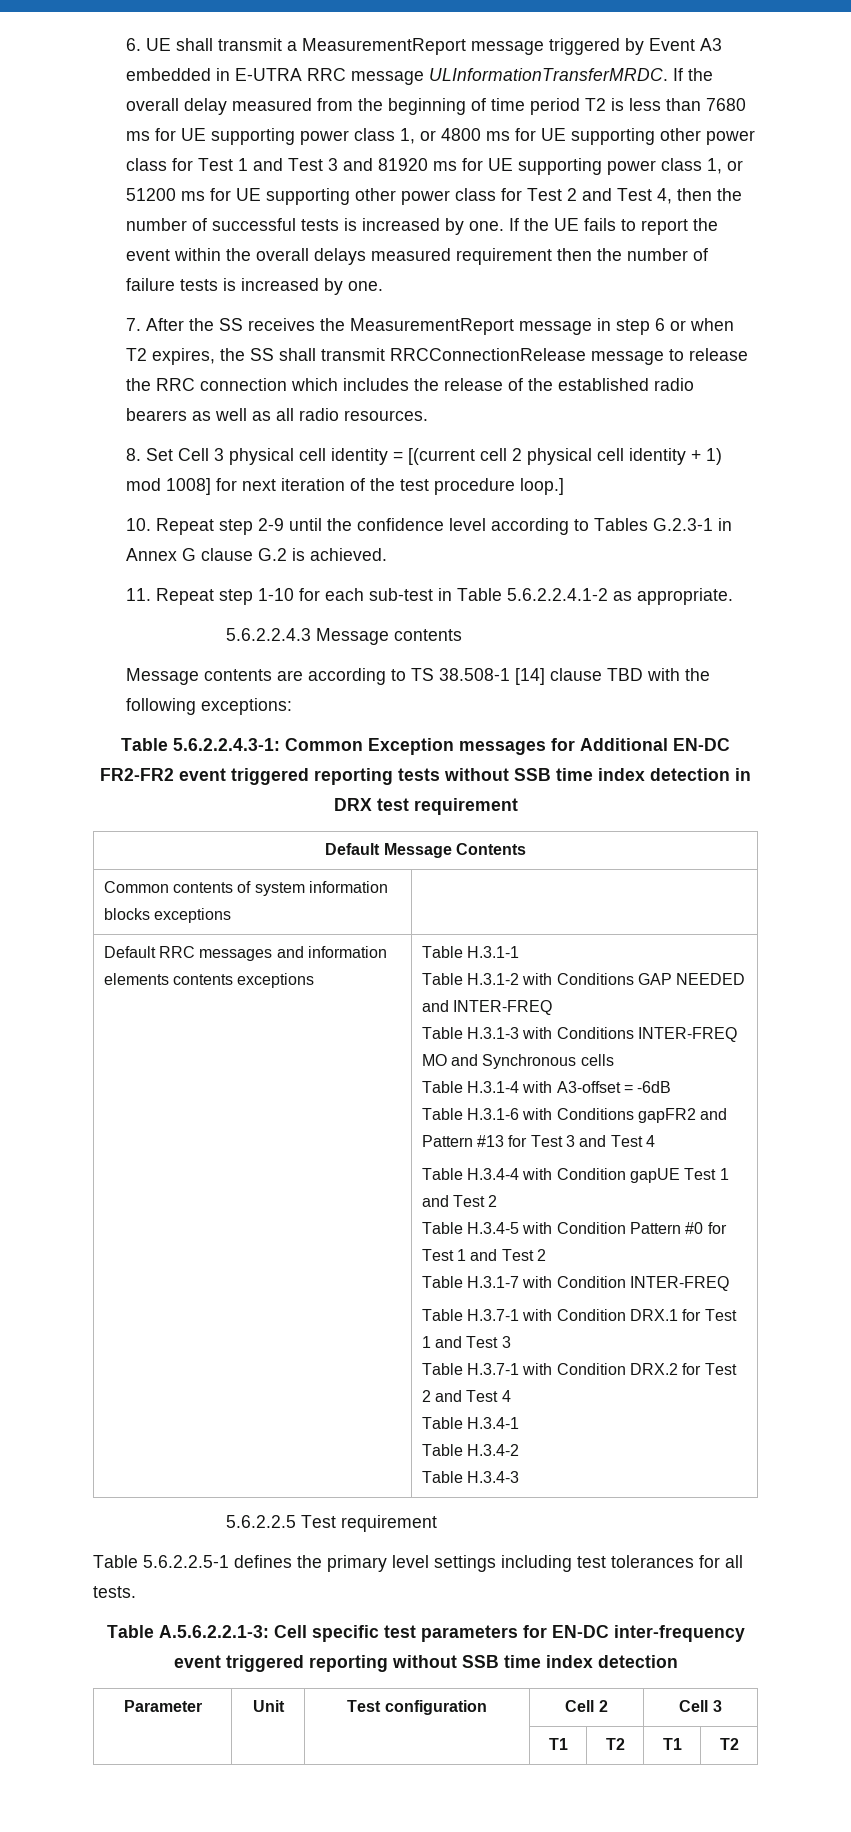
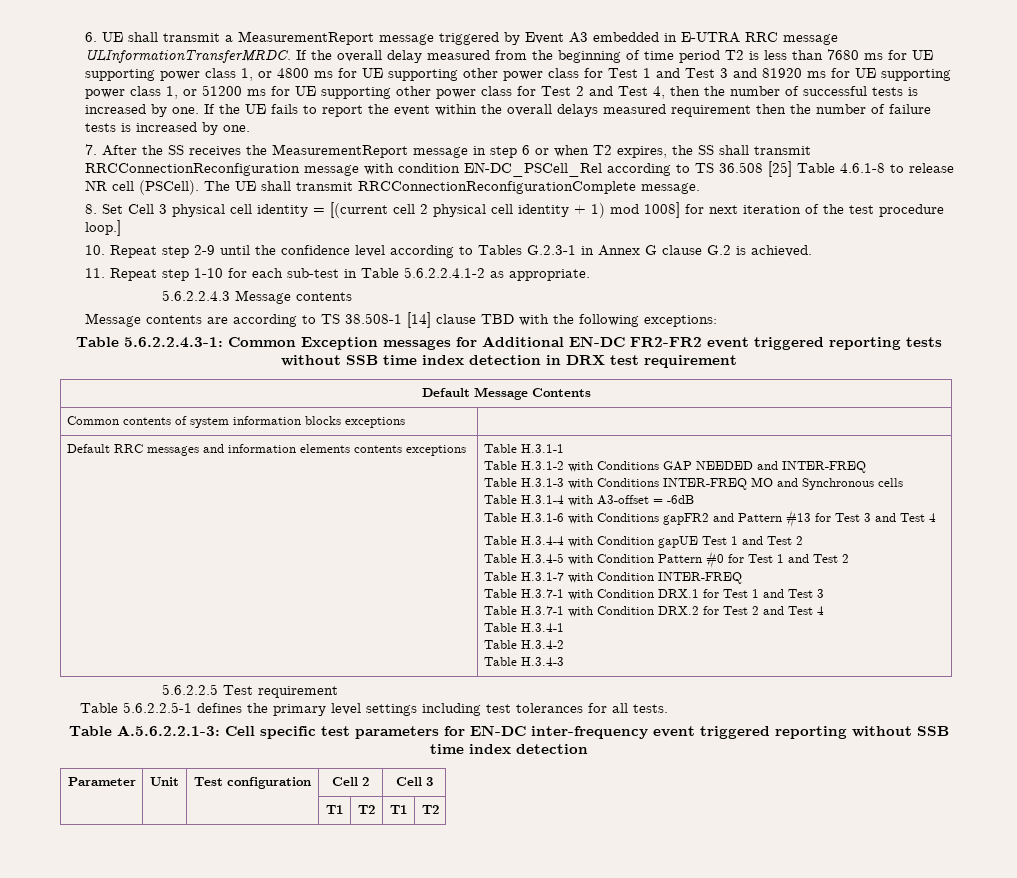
- 7. After the SS receives the MeasurementReport message in step 6 or when T2 expires, the SS shall transmit RRCConnectionRelease message to release the RRC connection which includes the release of the established radio bearers as well as all radio resources.
+ 7. After the SS receives the MeasurementReport message in step 6 or when T2 expires, the SS shall transmit RRCConnectionReconfiguration message with condition EN-DC_PSCell_Rel according to TS 36.508 [25] Table 4.6.1-8 to release NR cell (PSCell). The UE shall transmit RRCConnectionReconfigurationComplete message.

